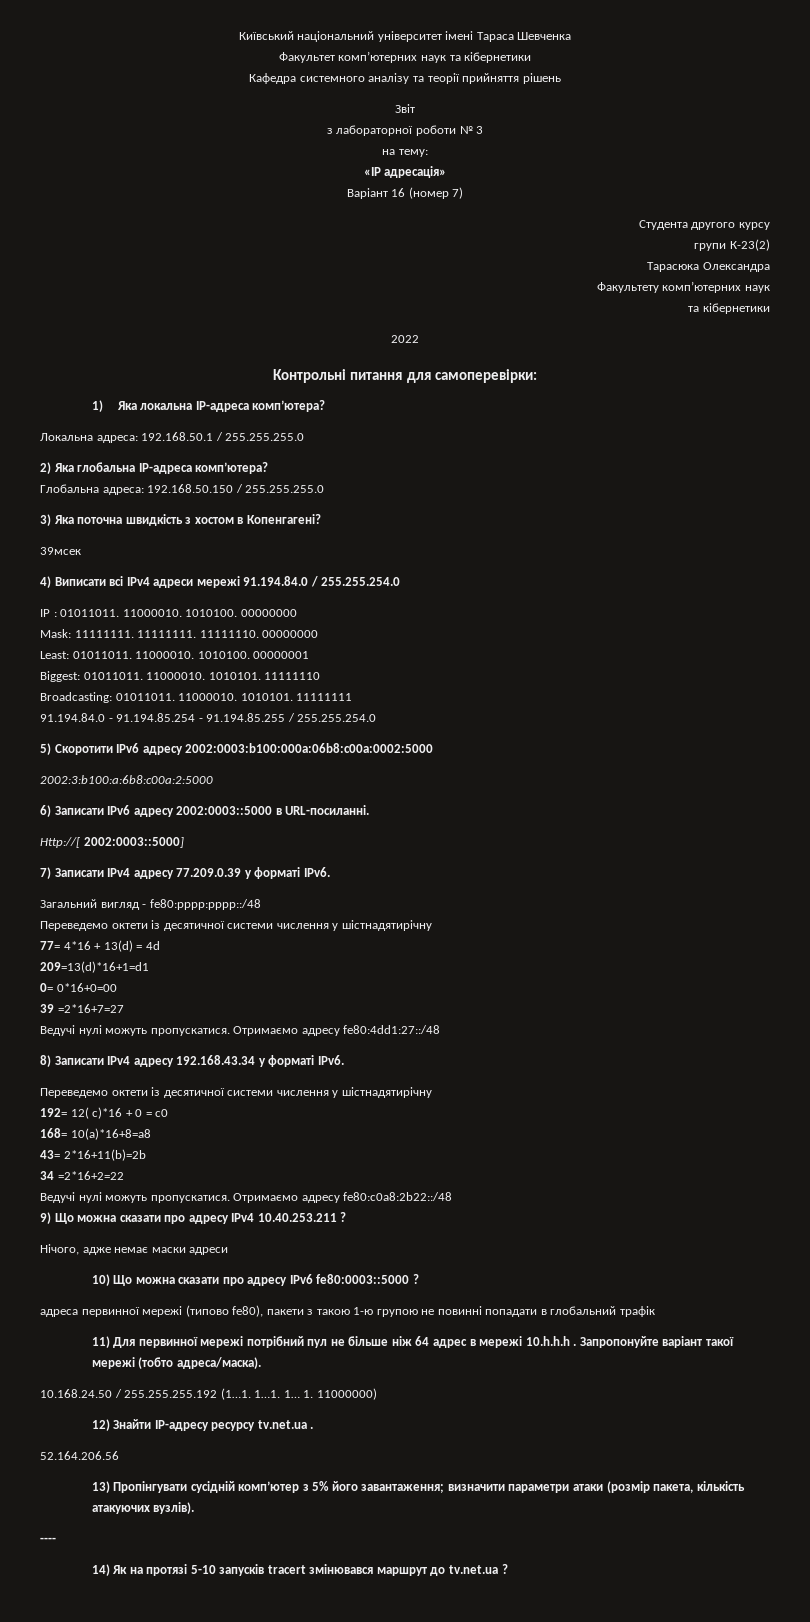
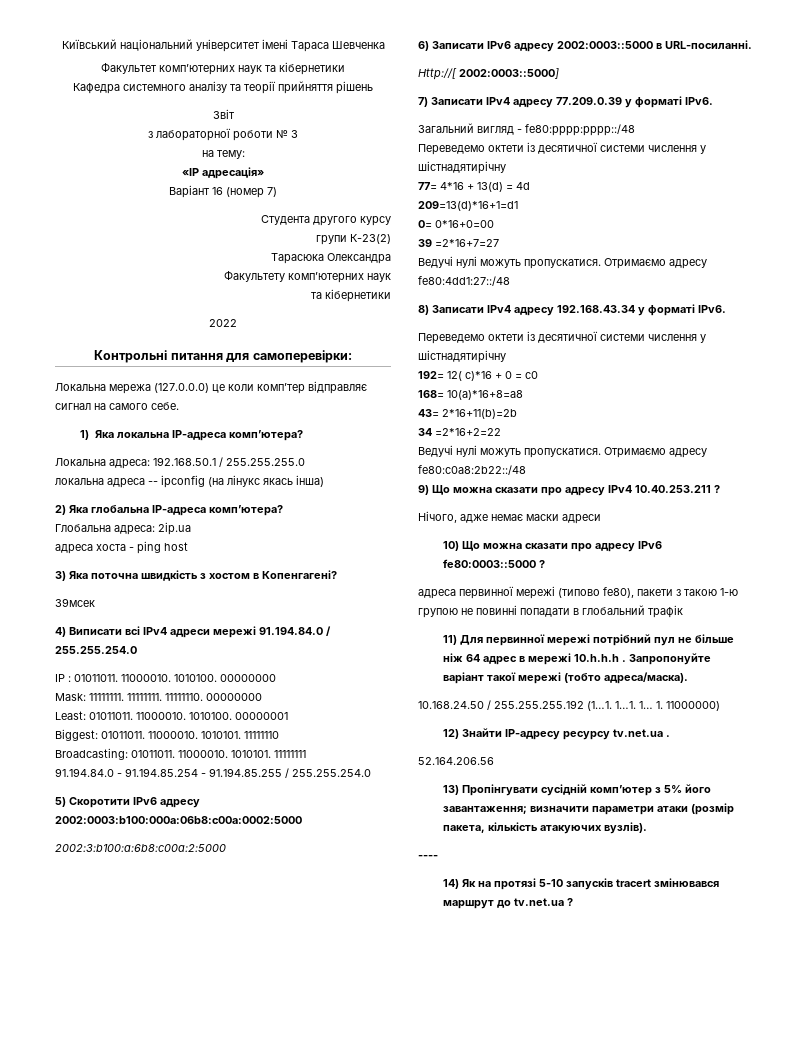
+ Локальна мережа (127.0.0.0) це коли комп’тер відправляє сигнал на самого себе.
+ локальна адреса -- ipconfig (на лінукс якась інша)
- Глобальна адреса: 192.168.50.150 / 255.255.255.0
+ Глобальна адреса: 2ip.ua
+ адреса хоста - ping host

